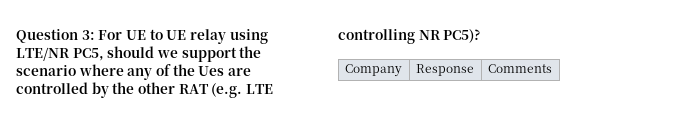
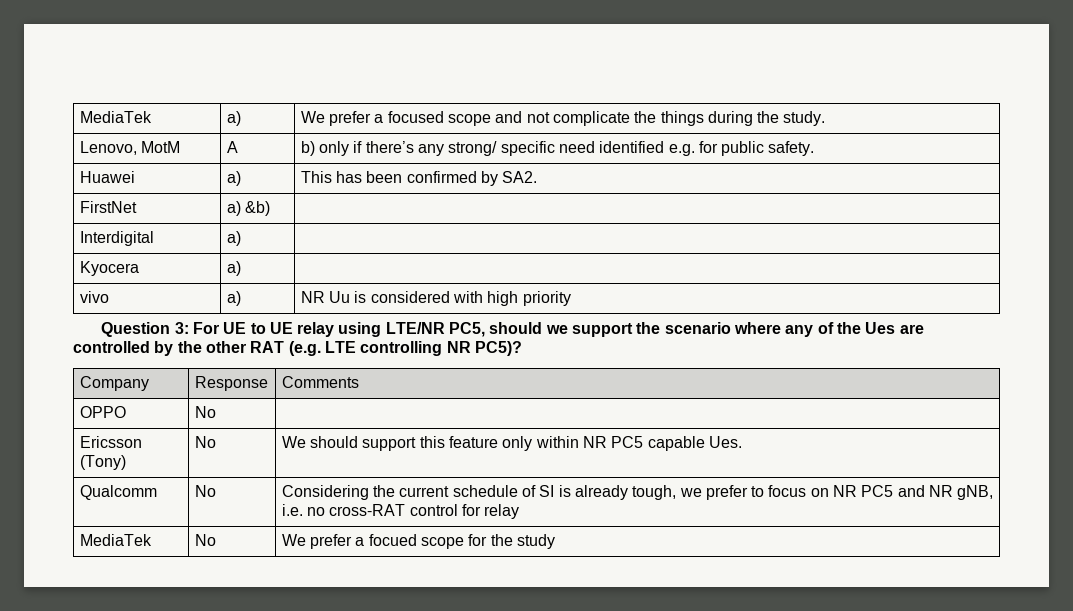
+ MediaTek | a) | We prefer a focused scope and not complicate the things during the study.
+ Lenovo, MotM | A | b) only if there’s any strong/ specific need identified e.g. for public safety.
+ Huawei | a) | This has been confirmed by SA2.
+ FirstNet | a) &b) |
+ Interdigital | a) |
+ Kyocera | a) |
+ vivo | a) | NR Uu is considered with high priority
+ OPPO | No |
+ Ericsson (Tony) | No | We should support this feature only within NR PC5 capable Ues.
+ Qualcomm | No | Considering the current schedule of SI is already tough, we prefer to focus on NR PC5 and NR gNB, i.e. no cross-RAT control for relay
+ MediaTek | No | We prefer a focued scope for the study

